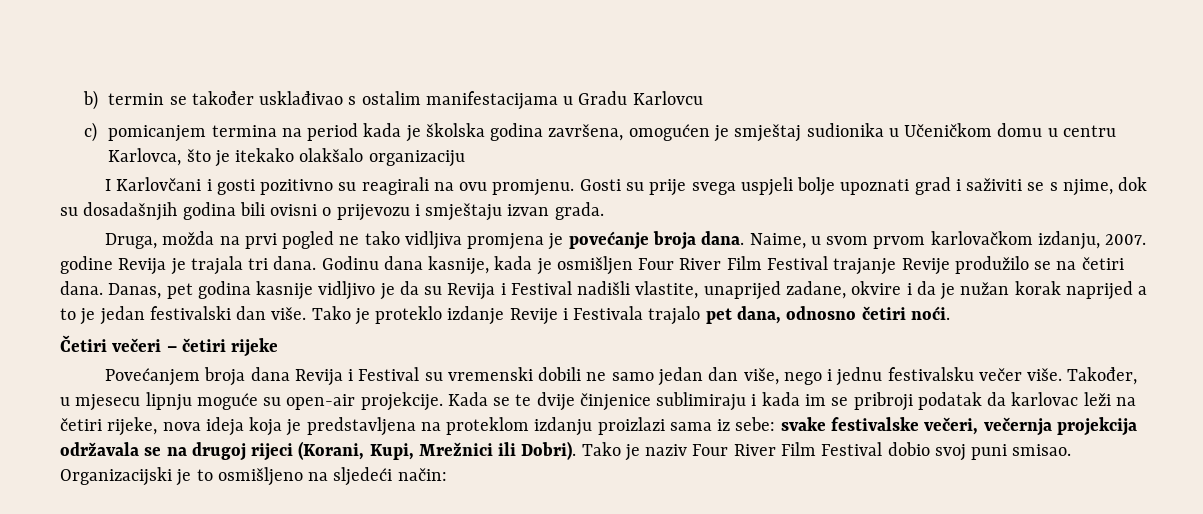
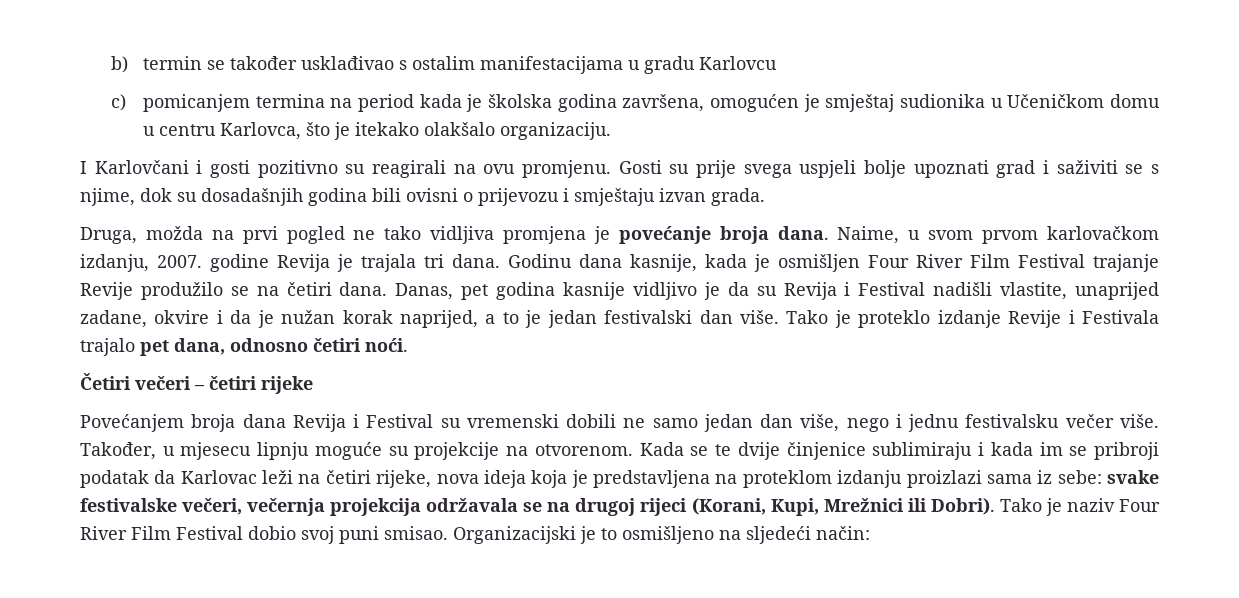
- b) termin se također usklađivao s ostalim manifestacijama u Gradu Karlovcu
+ b) termin se također usklađivao s ostalim manifestacijama u gradu Karlovcu
- c) pomicanjem termina na period kada je školska godina završena, omogućen je smještaj sudionika u Učeničkom domu u centru Karlovca, što je itekako olakšalo organizaciju
+ c) pomicanjem termina na period kada je školska godina završena, omogućen je smještaj sudionika u Učeničkom domu u centru Karlovca, što je itekako olakšalo organizaciju.
- Danas, pet godina kasnije vidljivo je da su Revija i Festival nadišli vlastite, unaprijed zadane, okvire i da je nužan korak naprijed a to je jedan festivalski dan više.
+ Danas, pet godina kasnije vidljivo je da su Revija i Festival nadišli vlastite, unaprijed zadane, okvire i da je nužan korak naprijed, a to je jedan festivalski dan više.
- Također, u mjesecu lipnju moguće su open-air projekcije.
+ Također, u mjesecu lipnju moguće su projekcije na otvorenom.
- Kada se te dvije činjenice sublimiraju i kada im se pribroji podatak da karlovac leži na četiri rijeke, nova ideja koja je predstavljena na proteklom izdanju proizlazi sama iz sebe: svake festivalske večeri, večernja projekcija održavala se na drugoj rijeci (Korani, Kupi, Mrežnici ili Dobri).
+ Kada se te dvije činjenice sublimiraju i kada im se pribroji podatak da Karlovac leži na četiri rijeke, nova ideja koja je predstavljena na proteklom izdanju proizlazi sama iz sebe: svake festivalske večeri, večernja projekcija održavala se na drugoj rijeci (Korani, Kupi, Mrežnici ili Dobri).

